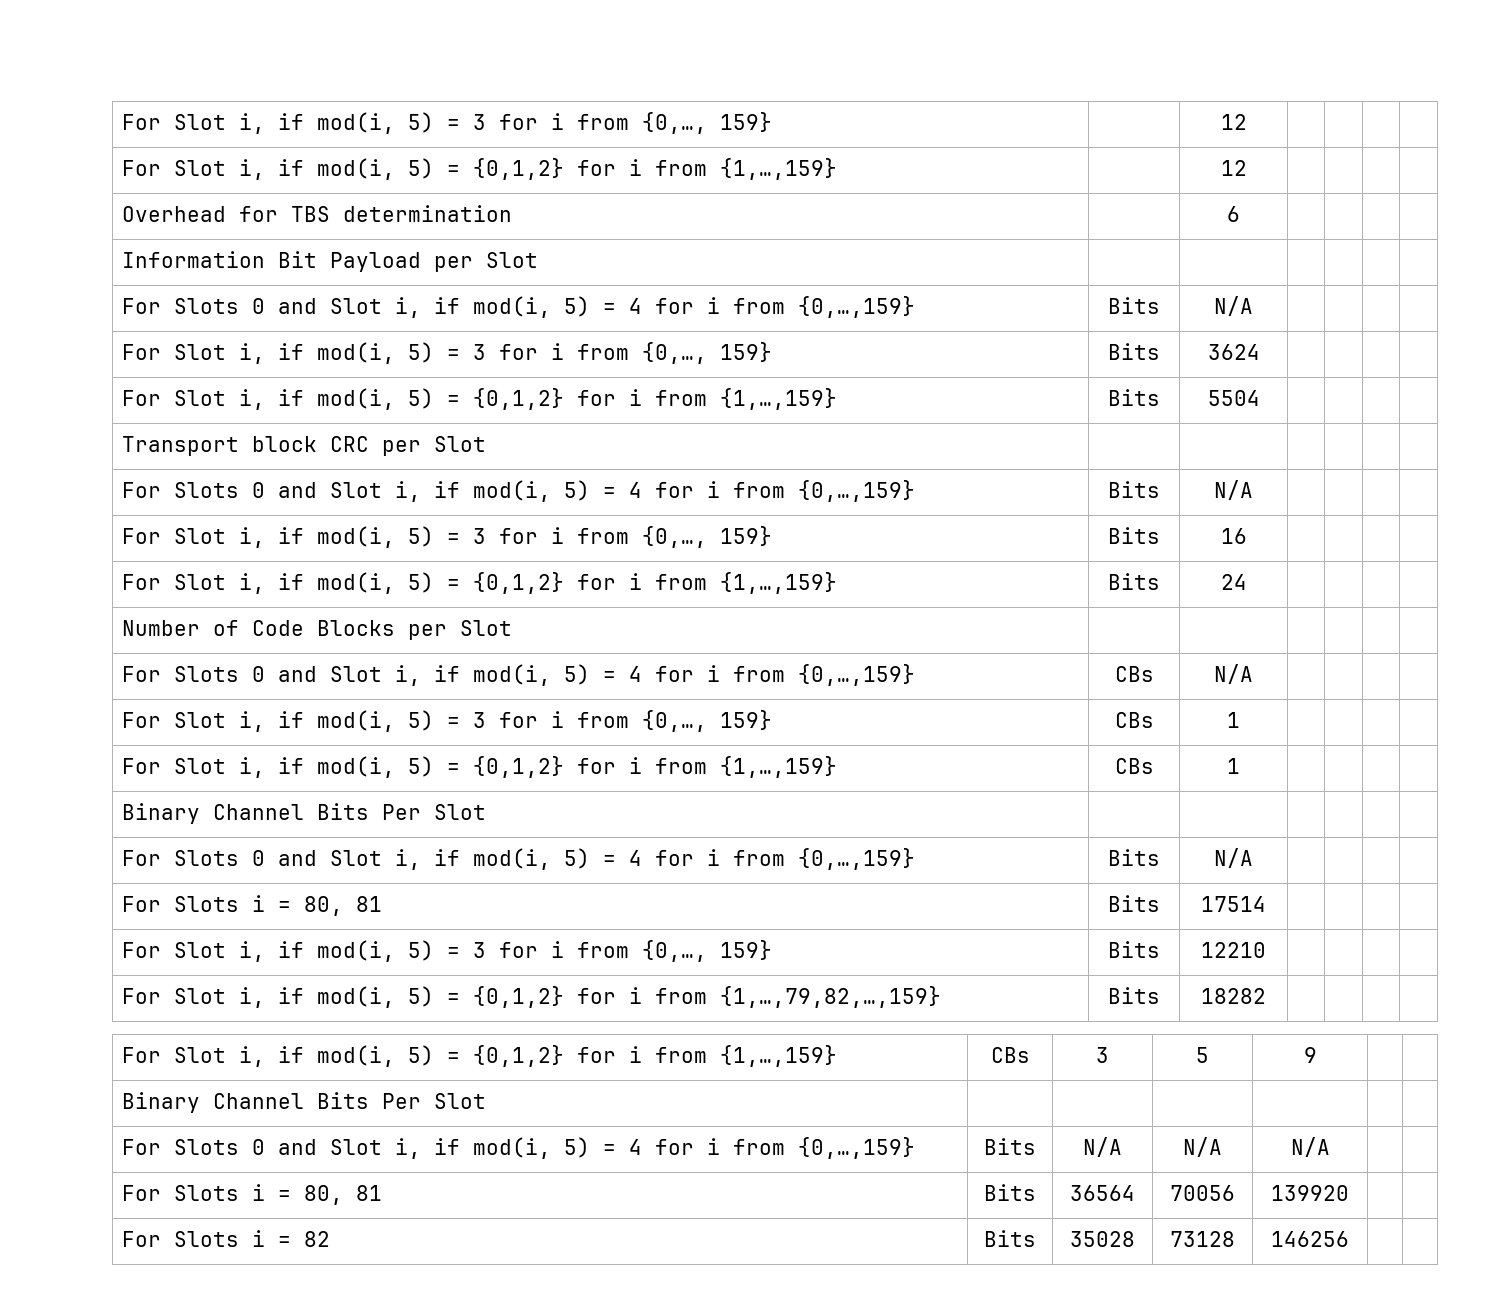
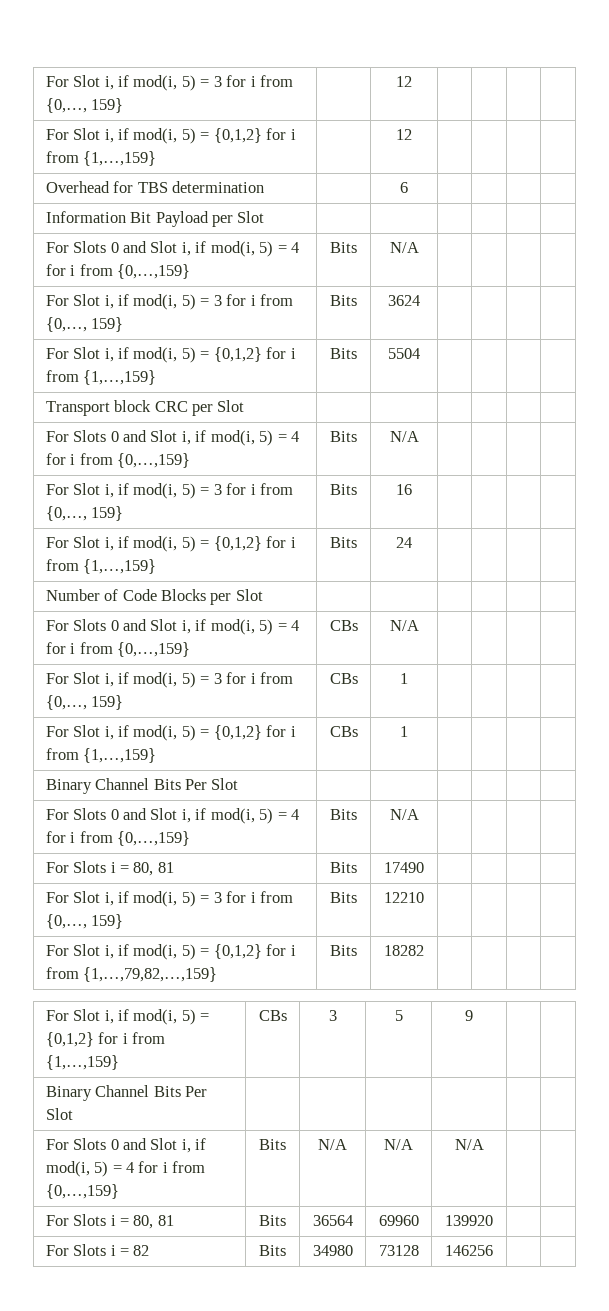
- For Slots i = 80, 81 | Bits | 17514 | | | |
+ For Slots i = 80, 81 | Bits | 17490 | | | |
- For Slots i = 80, 81 | Bits | 36564 | 70056 | 139920 | |
+ For Slots i = 80, 81 | Bits | 36564 | 69960 | 139920 | |
- For Slots i = 82 | Bits | 35028 | 73128 | 146256 | |
+ For Slots i = 82 | Bits | 34980 | 73128 | 146256 | |

